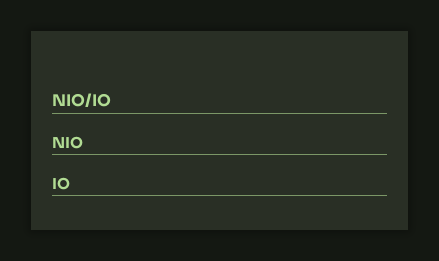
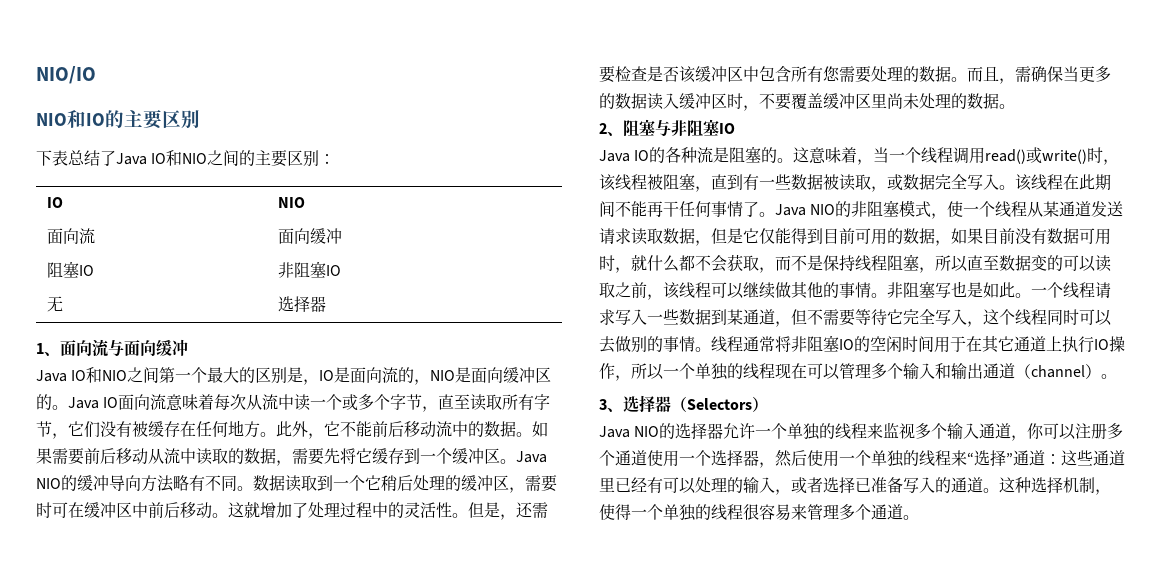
- NIO
- IO
+ NIO和IO的主要区别
+ 下表总结了Java IO和NIO之间的主要区别：
+ IO | NIO
+ 面向流 | 面向缓冲
+ 阻塞IO | 非阻塞IO
+ 无 | 选择器
+ 1、面向流与面向缓冲
+ Java IO和NIO之间第一个最大的区别是，IO是面向流的，NIO是面向缓冲区的。Java IO面向流意味着每次从流中读一个或多个字节，直至读取所有字节，它们没有被缓存在任何地方。此外，它不能前后移动流中的数据。如果需要前后移动从流中读取的数据，需要先将它缓存到一个缓冲区。Java NIO的缓冲导向方法略有不同。数据读取到一个它稍后处理的缓冲区，需要时可在缓冲区中前后移动。这就增加了处理过程中的灵活性。但是，还需要检查是否该缓冲区中包含所有您需要处理的数据。而且，需确保当更多的数据读入缓冲区时，不要覆盖缓冲区里尚未处理的数据。
+ 2、阻塞与非阻塞IO
+ Java IO的各种流是阻塞的。这意味着，当一个线程调用read()或write()时，该线程被阻塞，直到有一些数据被读取，或数据完全写入。该线程在此期间不能再干任何事情了。Java NIO的非阻塞模式，使一个线程从某通道发送请求读取数据，但是它仅能得到目前可用的数据，如果目前没有数据可用时，就什么都不会获取，而不是保持线程阻塞，所以直至数据变的可以读取之前，该线程可以继续做其他的事情。非阻塞写也是如此。一个线程请求写入一些数据到某通道，但不需要等待它完全写入，这个线程同时可以去做别的事情。线程通常将非阻塞IO的空闲时间用于在其它通道上执行IO操作，所以一个单独的线程现在可以管理多个输入和输出通道（channel）。
+ 3、选择器（Selectors）
+ Java NIO的选择器允许一个单独的线程来监视多个输入通道，你可以注册多个通道使用一个选择器，然后使用一个单独的线程来“选择”通道：这些通道里已经有可以处理的输入，或者选择已准备写入的通道。这种选择机制，使得一个单独的线程很容易来管理多个通道。

